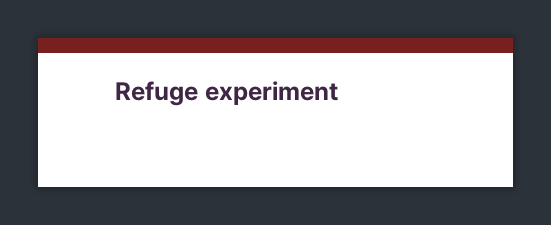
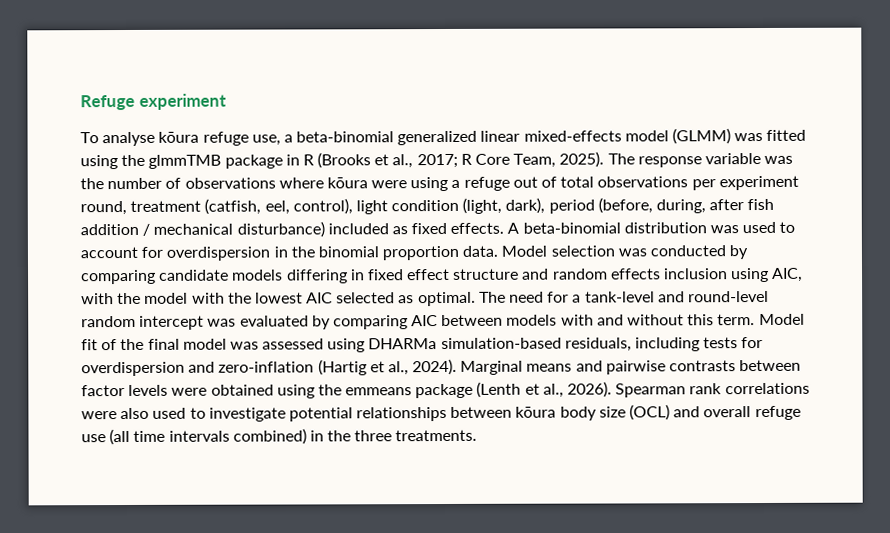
+ To analyse kōura refuge use, a beta-binomial generalized linear mixed-effects model (GLMM) was fitted using the glmmTMB package in R (Brooks et al., 2017; R Core Team, 2025). The response variable was the number of observations where kōura were using a refuge out of total observations per experiment round, treatment (catfish, eel, control), light condition (light, dark), period (before, during, after fish addition / mechanical disturbance) included as fixed effects. A beta-binomial distribution was used to account for overdispersion in the binomial proportion data. Model selection was conducted by comparing candidate models differing in fixed effect structure and random effects inclusion using AIC, with the model with the lowest AIC selected as optimal. The need for a tank-level and round-level random intercept was evaluated by comparing AIC between models with and without this term. Model fit of the final model was assessed using DHARMa simulation-based residuals, including tests for overdispersion and zero-inflation (Hartig et al., 2024). Marginal means and pairwise contrasts between factor levels were obtained using the emmeans package (Lenth et al., 2026). Spearman rank correlations were also used to investigate potential relationships between kōura body size (OCL) and overall refuge use (all time intervals combined) in the three treatments.

